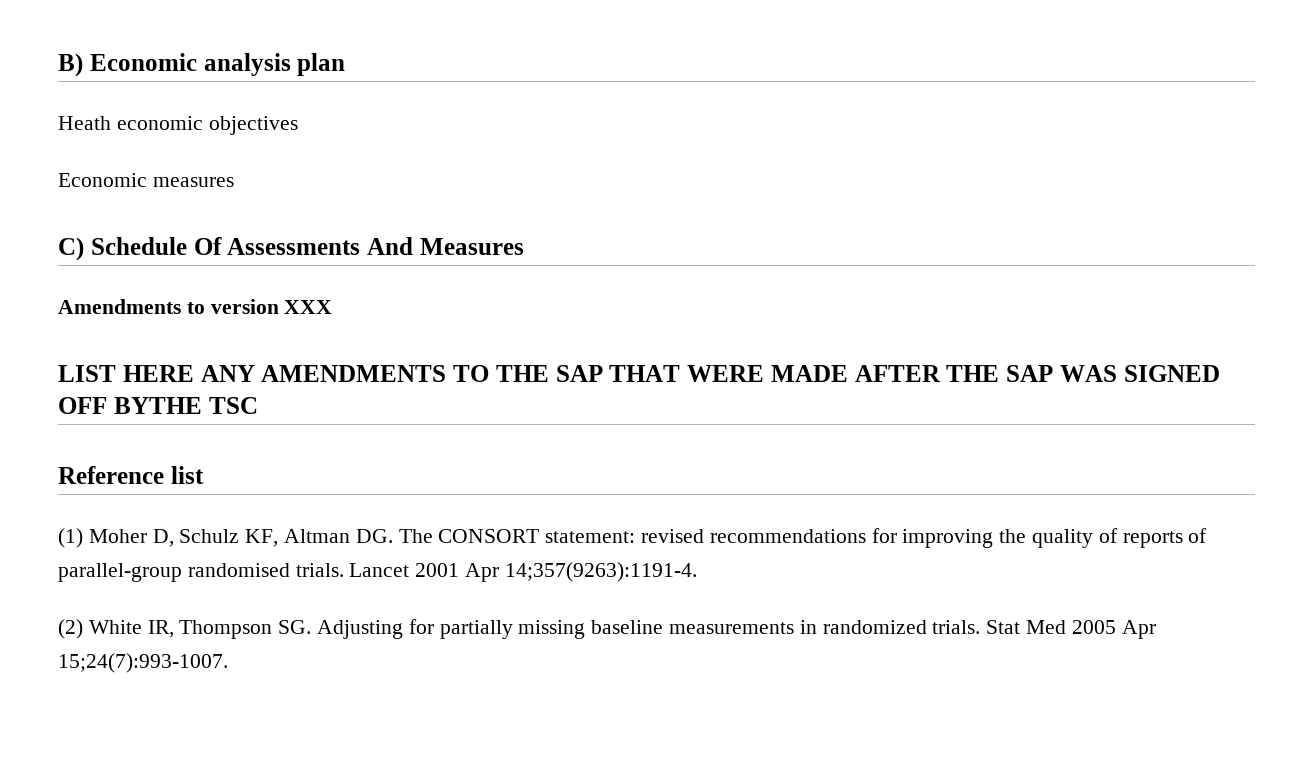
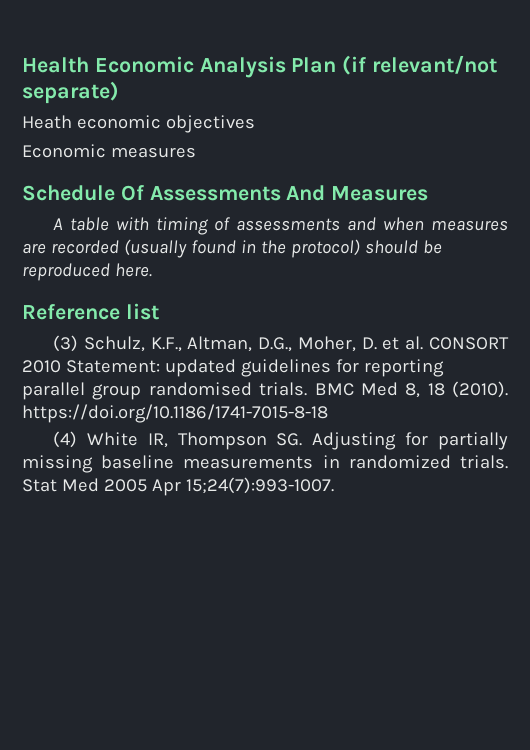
- B) Economic analysis plan
+ Health Economic Analysis Plan (if relevant/not separate)
- C) Schedule Of Assessments And Measures
+ Schedule Of Assessments And Measures
- Amendments to version XXX
- LIST HERE ANY AMENDMENTS TO THE SAP THAT WERE MADE AFTER THE SAP WAS SIGNED OFF BYTHE TSC
+ A table with timing of assessments and when measures are recorded (usually found in the protocol) should be reproduced here.
  Reference list
- (1) Moher D, Schulz KF, Altman DG. The CONSORT statement: revised recommendations for improving the quality of reports of parallel-group randomised trials. Lancet 2001 Apr 14;357(9263):1191-4.
- (2) White IR, Thompson SG. Adjusting for partially missing baseline measurements in randomized trials.
+ (3) Schulz, K.F., Altman, D.G., Moher, D. et al. CONSORT 2010 Statement: updated guidelines for reporting parallel group randomised trials. BMC Med 8, 18 (2010). https://doi.org/10.1186/1741-7015-8-18
+ (4) White IR, Thompson SG. Adjusting for partially missing baseline measurements in randomized trials.

